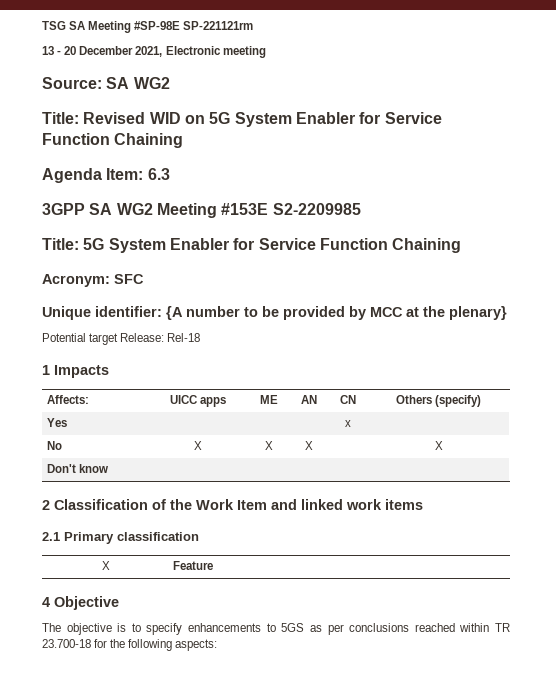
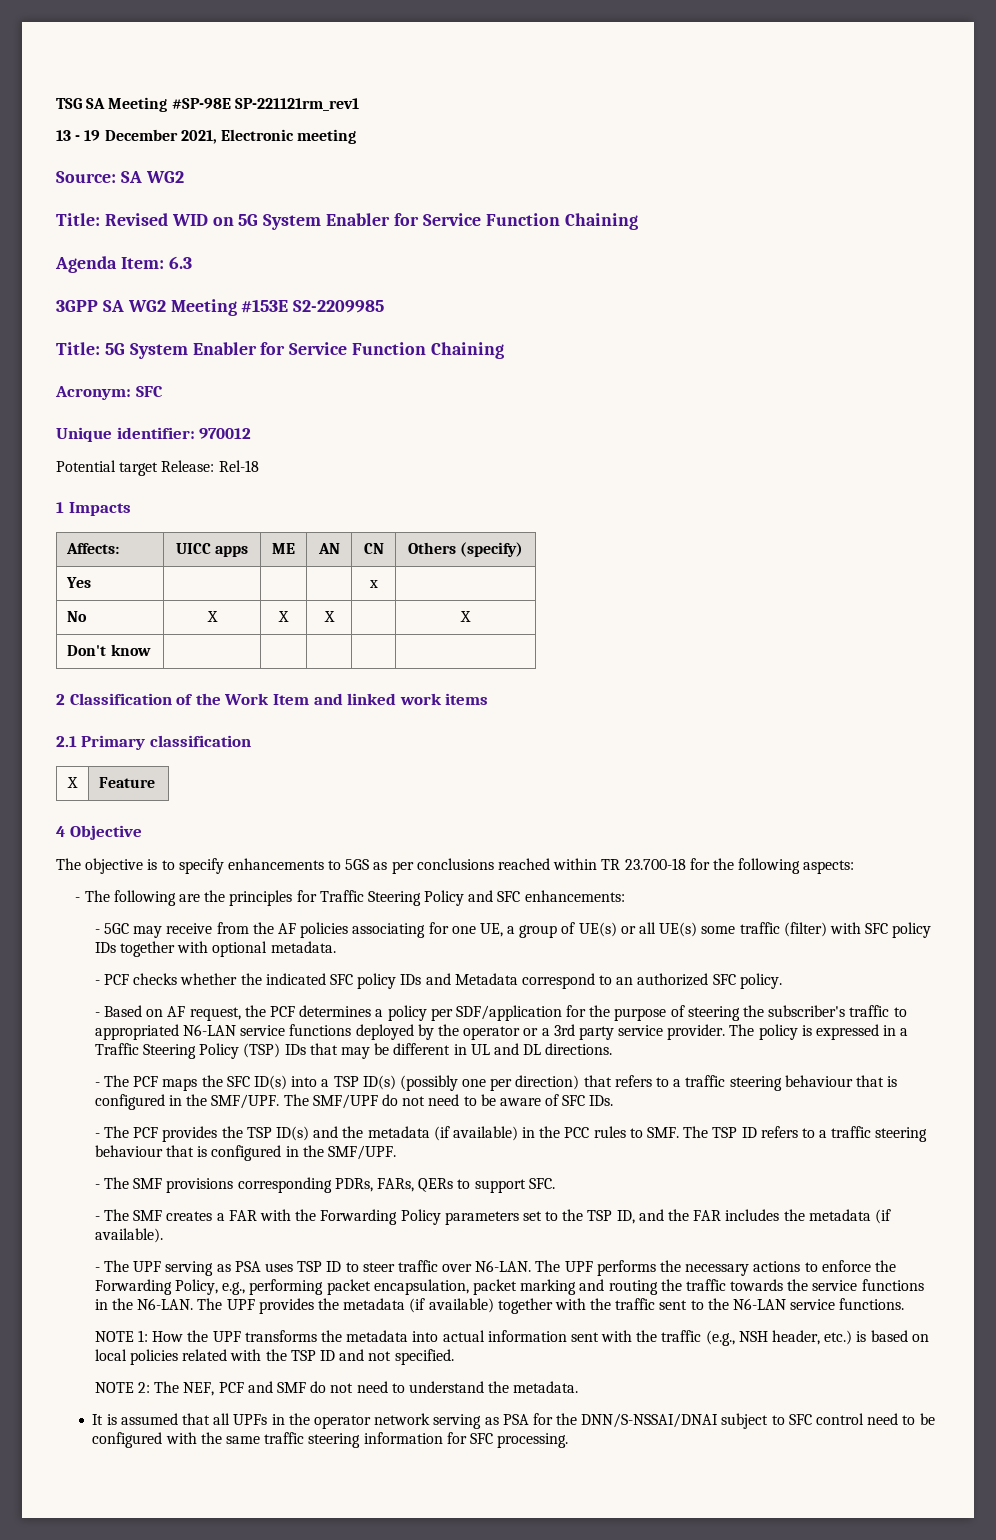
- TSG SA Meeting #SP-98E SP-221121rm
+ TSG SA Meeting #SP-98E SP-221121rm_rev1
- 13 - 20 December 2021, Electronic meeting
+ 13 - 19 December 2021, Electronic meeting
- Unique identifier: {A number to be provided by MCC at the plenary}
+ Unique identifier: 970012
+ - The following are the principles for Traffic Steering Policy and SFC enhancements:
+ - 5GC may receive from the AF policies associating for one UE, a group of UE(s) or all UE(s) some traffic (filter) with SFC policy IDs together with optional metadata.
+ - PCF checks whether the indicated SFC policy IDs and Metadata correspond to an authorized SFC policy.
+ - Based on AF request, the PCF determines a policy per SDF/application for the purpose of steering the subscriber's traffic to appropriated N6-LAN service functions deployed by the operator or a 3rd party service provider. The policy is expressed in a Traffic Steering Policy (TSP) IDs that may be different in UL and DL directions.
+ - The PCF maps the SFC ID(s) into a TSP ID(s) (possibly one per direction) that refers to a traffic steering behaviour that is configured in the SMF/UPF. The SMF/UPF do not need to be aware of SFC IDs.
+ - The PCF provides the TSP ID(s) and the metadata (if available) in the PCC rules to SMF. The TSP ID refers to a traffic steering behaviour that is configured in the SMF/UPF.
+ - The SMF provisions corresponding PDRs, FARs, QERs to support SFC.
+ - The SMF creates a FAR with the Forwarding Policy parameters set to the TSP ID, and the FAR includes the metadata (if available).
+ - The UPF serving as PSA uses TSP ID to steer traffic over N6-LAN. The UPF performs the necessary actions to enforce the Forwarding Policy, e.g., performing packet encapsulation, packet marking and routing the traffic towards the service functions in the N6-LAN. The UPF provides the metadata (if available) together with the traffic sent to the N6-LAN service functions.
+ NOTE 1: How the UPF transforms the metadata into actual information sent with the traffic (e.g., NSH header, etc.) is based on local policies related with the TSP ID and not specified.
+ NOTE 2: The NEF, PCF and SMF do not need to understand the metadata.
+ It is assumed that all UPFs in the operator network serving as PSA for the DNN/S-NSSAI/DNAI subject to SFC control need to be configured with the same traffic steering information for SFC processing.

